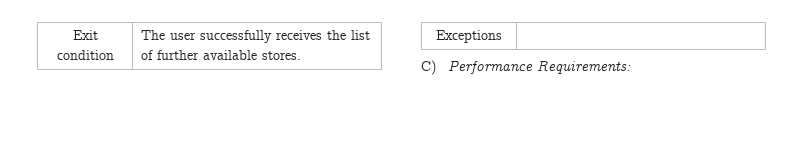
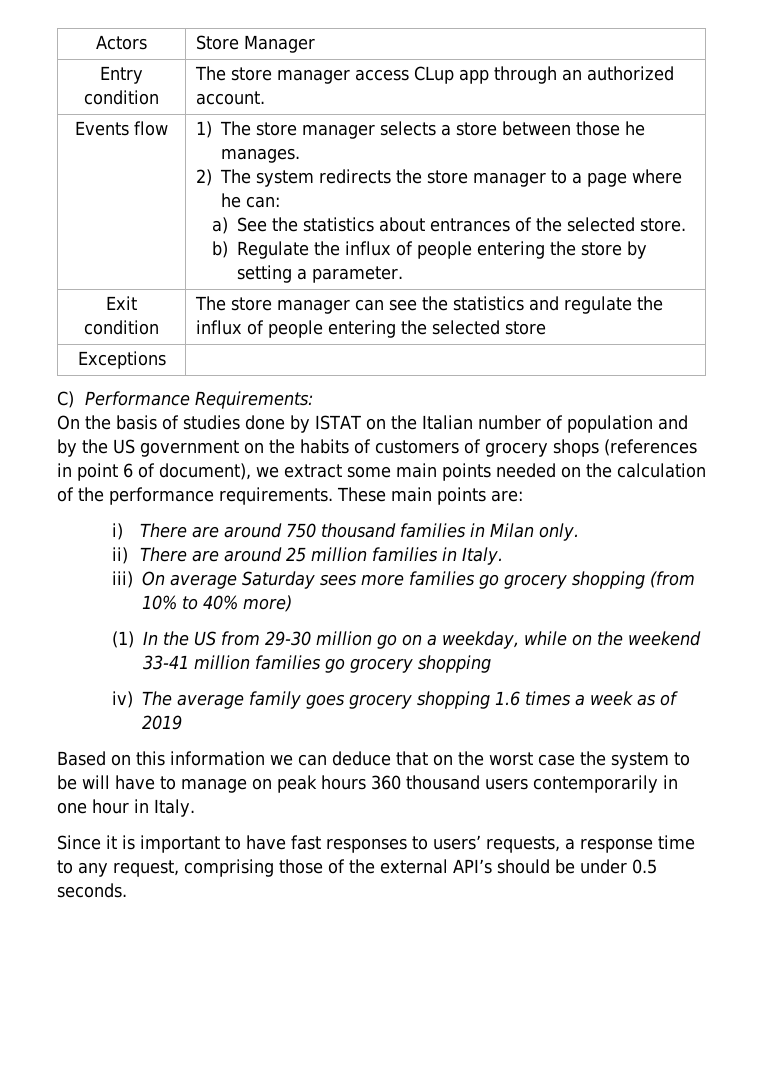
- Exit condition | The user successfully receives the list of further available stores.
+ Actors | Store Manager
+ Entry condition | The store manager access CLup app through an authorized account.
+ Events flow | 1) The store manager selects a store between those he manages.
+ 2) The system redirects the store manager to a page where he can:
+ a) See the statistics about entrances of the selected store.
+ b) Regulate the influx of people entering the store by setting a parameter.
+ Exit condition | The store manager can see the statistics and regulate the influx of people entering the selected store
  Exceptions |
  C) Performance Requirements:
+ On the basis of studies done by ISTAT on the Italian number of population and by the US government on the habits of customers of grocery shops (references in point 6 of document), we extract some main points needed on the calculation of the performance requirements. These main points are:
+ i) There are around 750 thousand families in Milan only.
+ ii) There are around 25 million families in Italy.
+ iii) On average Saturday sees more families go grocery shopping (from 10% to 40% more)
+ (1) In the US from 29-30 million go on a weekday, while on the weekend 33-41 million families go grocery shopping
+ iv) The average family goes grocery shopping 1.6 times a week as of 2019
+ Based on this information we can deduce that on the worst case the system to be will have to manage on peak hours 360 thousand users contemporarily in one hour in Italy.
+ Since it is important to have fast responses to users’ requests, a response time to any request, comprising those of the external API’s should be under 0.5 seconds.

